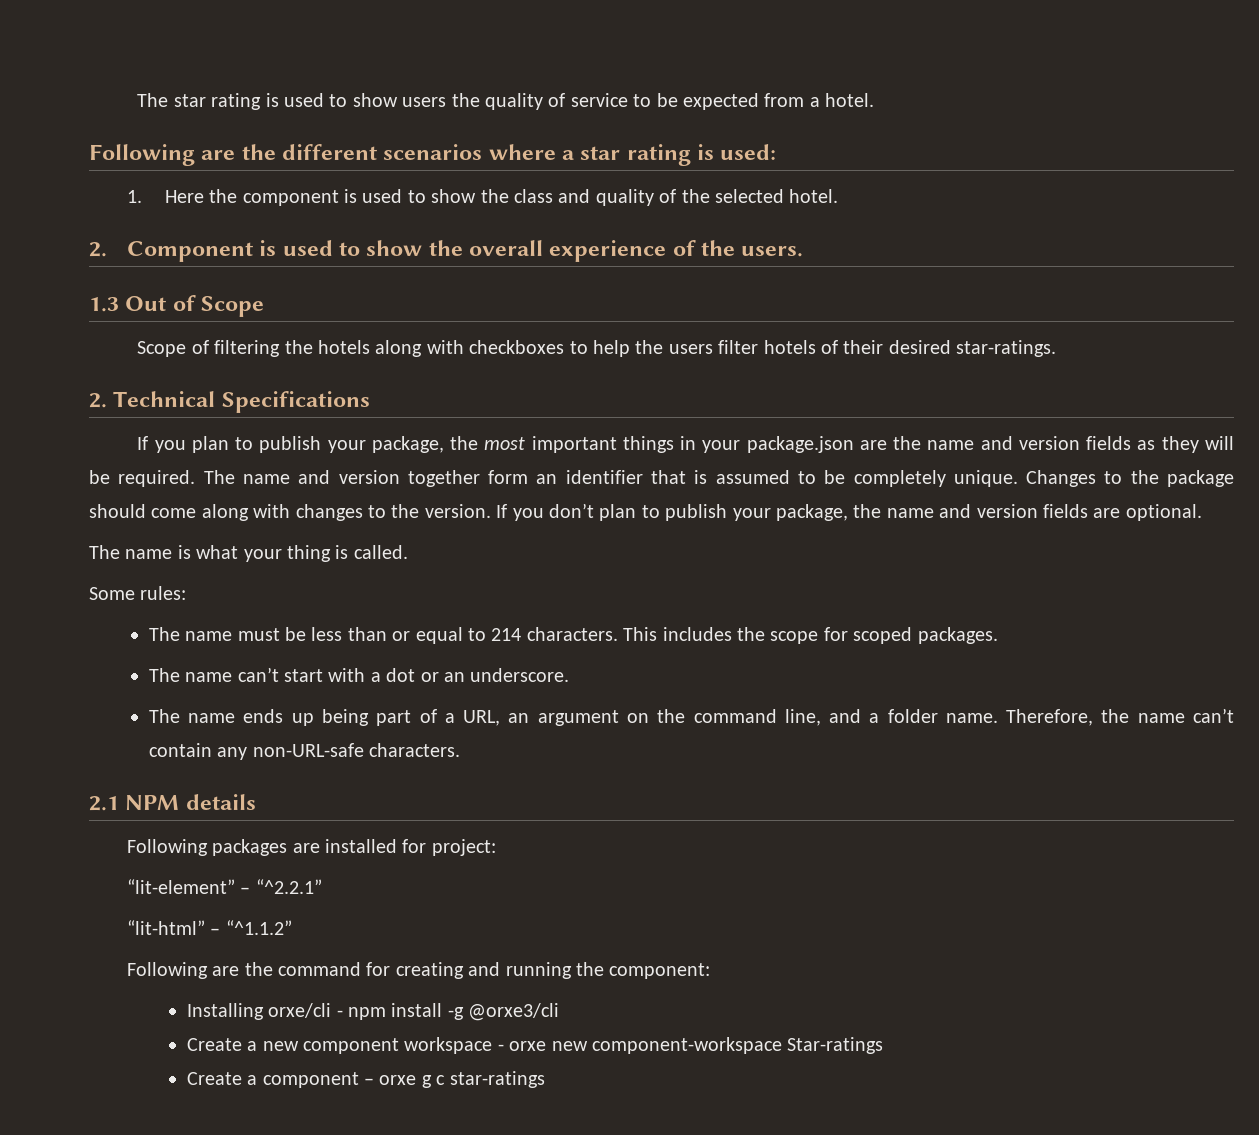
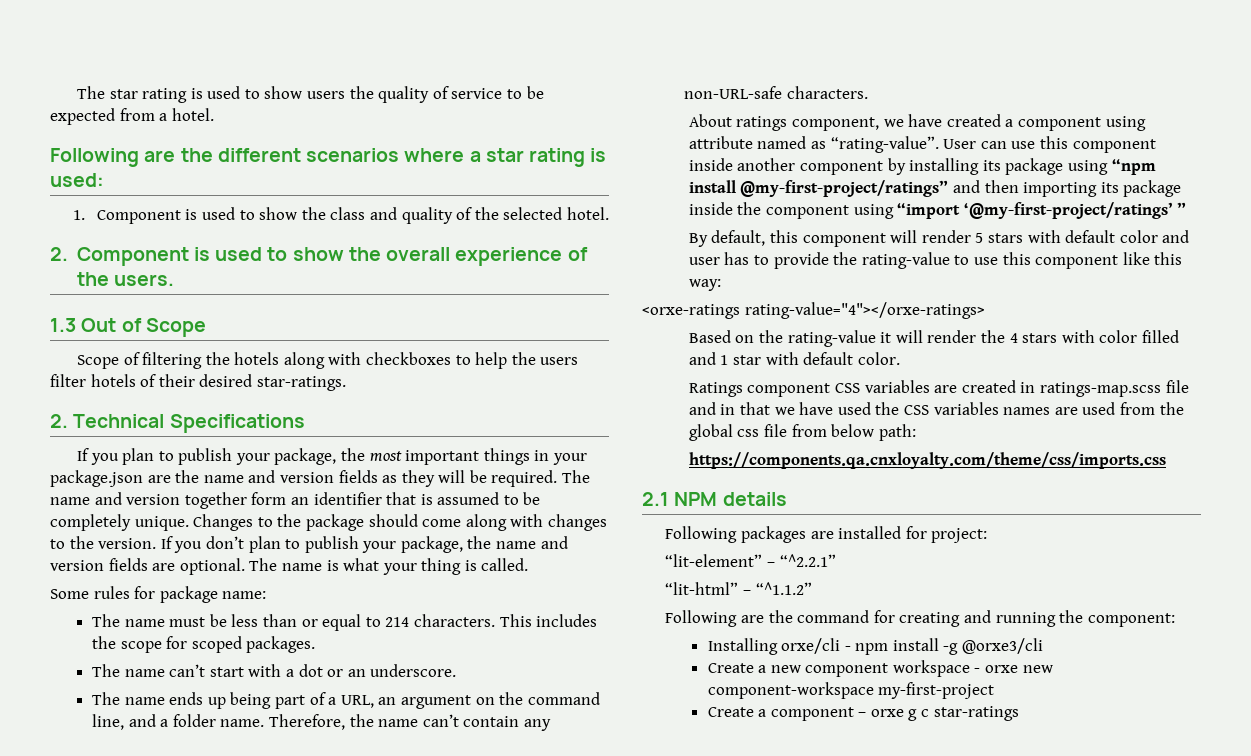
- 1. Here the component is used to show the class and quality of the selected hotel.
+ 1. Component is used to show the class and quality of the selected hotel.
- If you don’t plan to publish your package, the name and version fields are optional.
- The name is what your thing is called.
+ If you don’t plan to publish your package, the name and version fields are optional. The name is what your thing is called.
- Some rules:
+ Some rules for package name:
+ About ratings component, we have created a component using attribute named as “rating-value”. User can use this component inside another component by installing its package using “npm install @my-first-project/ratings” and then importing its package inside the component using “import ‘@my-first-project/ratings’ ”
+ By default, this component will render 5 stars with default color and user has to provide the rating-value to use this component like this way:
+ <orxe-ratings rating-value="4"></orxe-ratings>
+ Based on the rating-value it will render the 4 stars with color filled and 1 star with default color.
+ Ratings component CSS variables are created in ratings-map.scss file and in that we have used the CSS variables names are used from the global css file from below path:
+ https://components.qa.cnxloyalty.com/theme/css/imports.css
- Create a new component workspace - orxe new component-workspace Star-ratings
+ Create a new component workspace - orxe new component-workspace my-first-project

